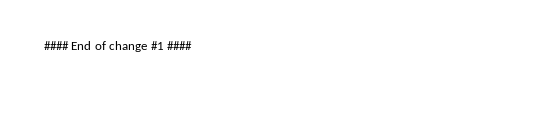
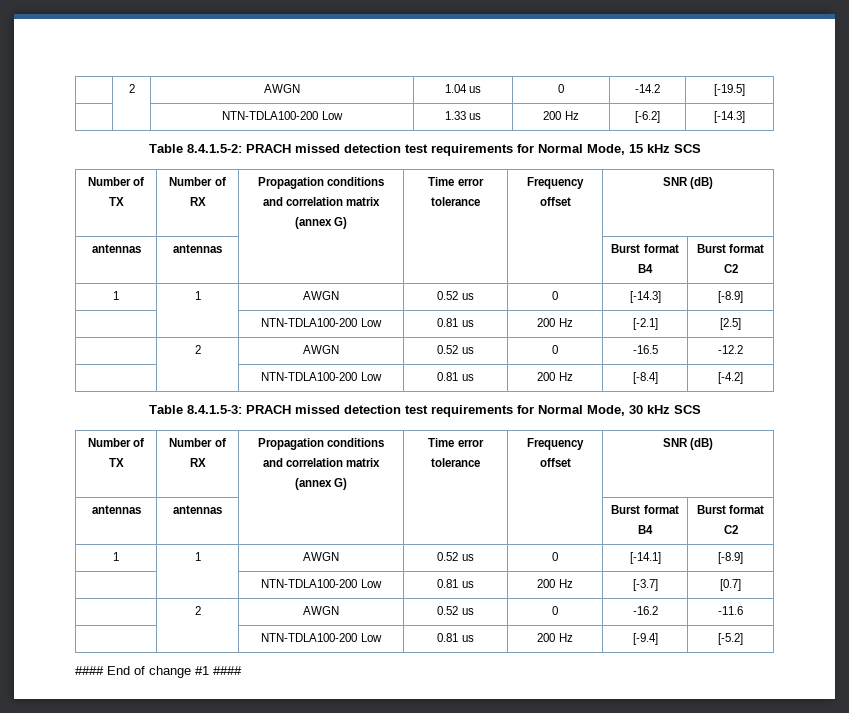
+ | 2 | AWGN | 1.04 us | 0 | -14.2 | [-19.5]
+ | | NTN-TDLA100-200 Low | 1.33 us | 200 Hz | [-6.2] | [-14.3]
+ Table 8.4.1.5-2: PRACH missed detection test requirements for Normal Mode, 15 kHz SCS
+ Number of TX | Number of RX | Propagation conditions
+ and correlation matrix (annex G) | Time error tolerance | Frequency offset | SNR (dB)
+ antennas | antennas | | | | Burst format B4 | Burst format C2
+ 1 | 1 | AWGN | 0.52 us | 0 | [-14.3] | [-8.9]
+ | | NTN-TDLA100-200 Low | 0.81 us | 200 Hz | [-2.1] | [2.5]
+ | 2 | AWGN | 0.52 us | 0 | -16.5 | -12.2
+ | | NTN-TDLA100-200 Low | 0.81 us | 200 Hz | [-8.4] | [-4.2]
+ Table 8.4.1.5-3: PRACH missed detection test requirements for Normal Mode, 30 kHz SCS
+ Number of TX | Number of RX | Propagation conditions
+ and correlation matrix (annex G) | Time error tolerance | Frequency offset | SNR (dB)
+ antennas | antennas | | | | Burst format B4 | Burst format C2
+ 1 | 1 | AWGN | 0.52 us | 0 | [-14.1] | [-8.9]
+ | | NTN-TDLA100-200 Low | 0.81 us | 200 Hz | [-3.7] | [0.7]
+ | 2 | AWGN | 0.52 us | 0 | -16.2 | -11.6
+ | | NTN-TDLA100-200 Low | 0.81 us | 200 Hz | [-9.4] | [-5.2]

